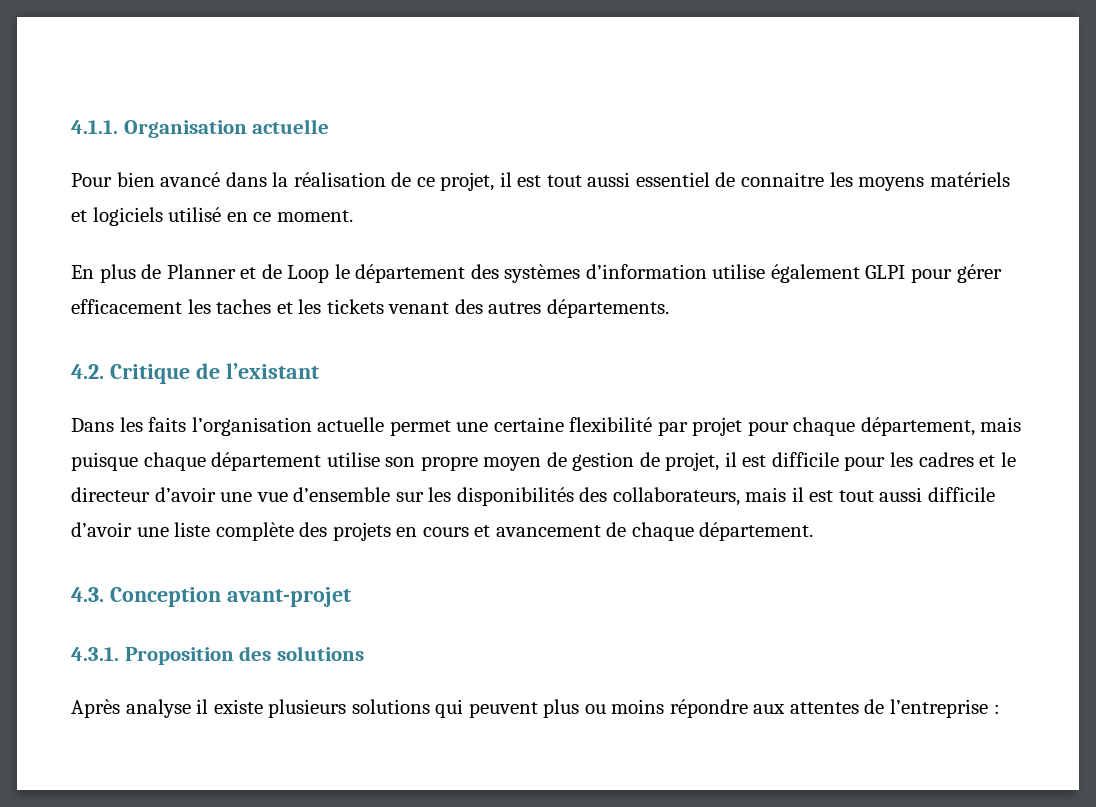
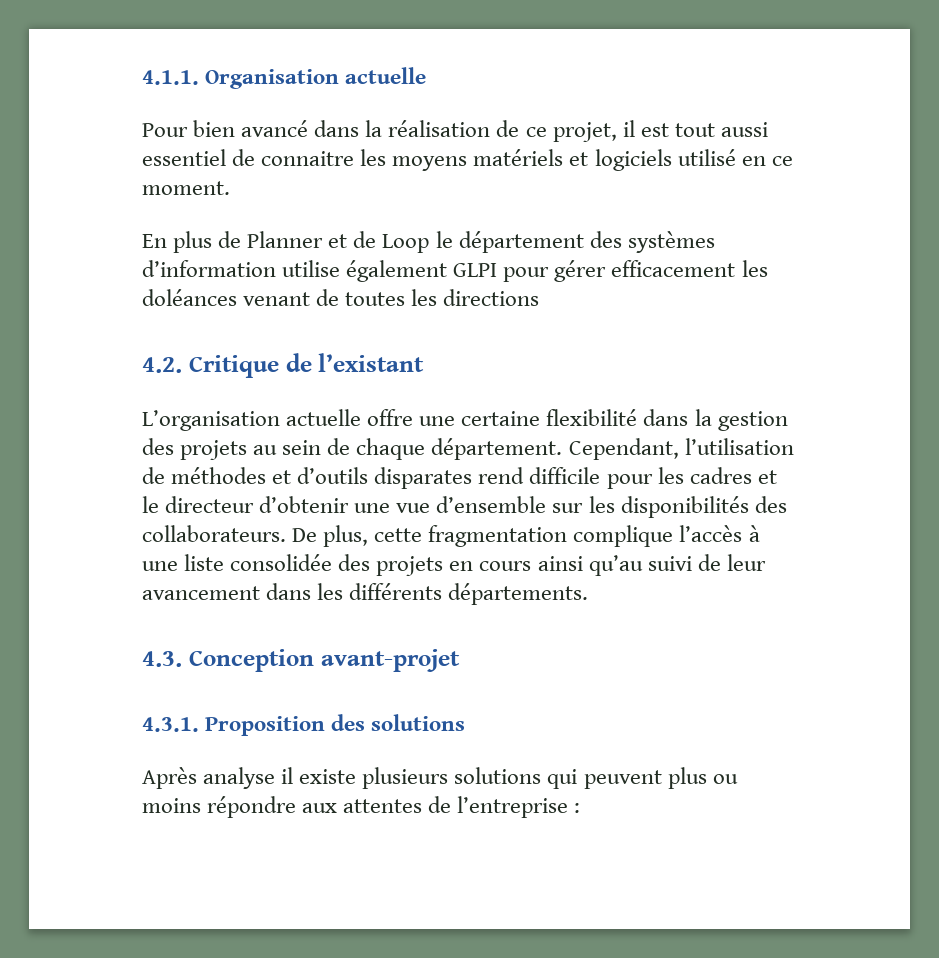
- En plus de Planner et de Loop le département des systèmes d’information utilise également GLPI pour gérer efficacement les taches et les tickets venant des autres départements.
+ En plus de Planner et de Loop le département des systèmes d’information utilise également GLPI pour gérer efficacement les doléances venant de toutes les directions
  4.2. Critique de l’existant
- Dans les faits l’organisation actuelle permet une certaine flexibilité par projet pour chaque département, mais puisque chaque département utilise son propre moyen de gestion de projet, il est difficile pour les cadres et le directeur d’avoir une vue d’ensemble sur les disponibilités des collaborateurs, mais il est tout aussi difficile d’avoir une liste complète des projets en cours et avancement de chaque département.
+ L’organisation actuelle offre une certaine flexibilité dans la gestion des projets au sein de chaque département. Cependant, l’utilisation de méthodes et d’outils disparates rend difficile pour les cadres et le directeur d’obtenir une vue d’ensemble sur les disponibilités des collaborateurs. De plus, cette fragmentation complique l’accès à une liste consolidée des projets en cours ainsi qu’au suivi de leur avancement dans les différents départements.

